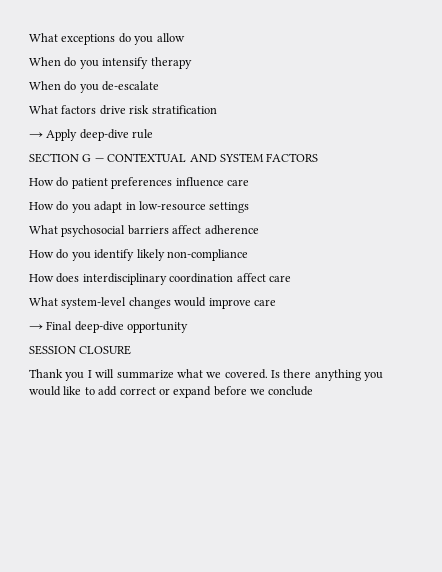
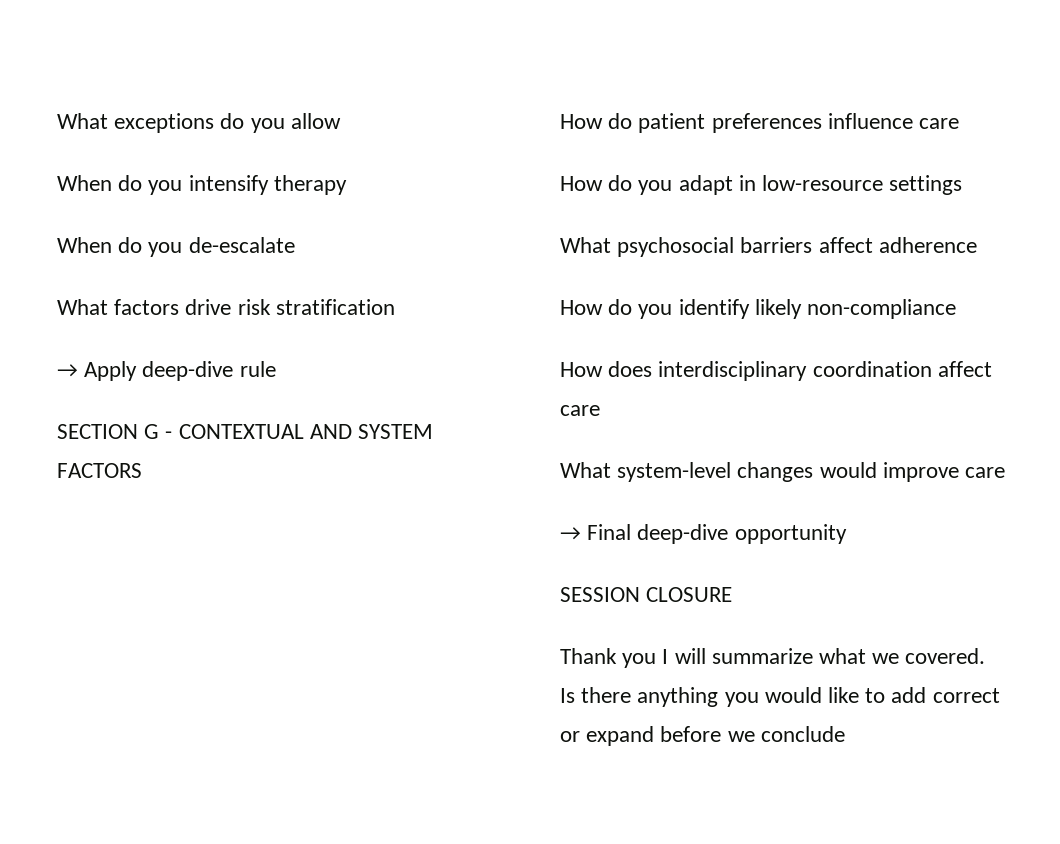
- SECTION G — CONTEXTUAL AND SYSTEM FACTORS
+ SECTION G - CONTEXTUAL AND SYSTEM FACTORS

